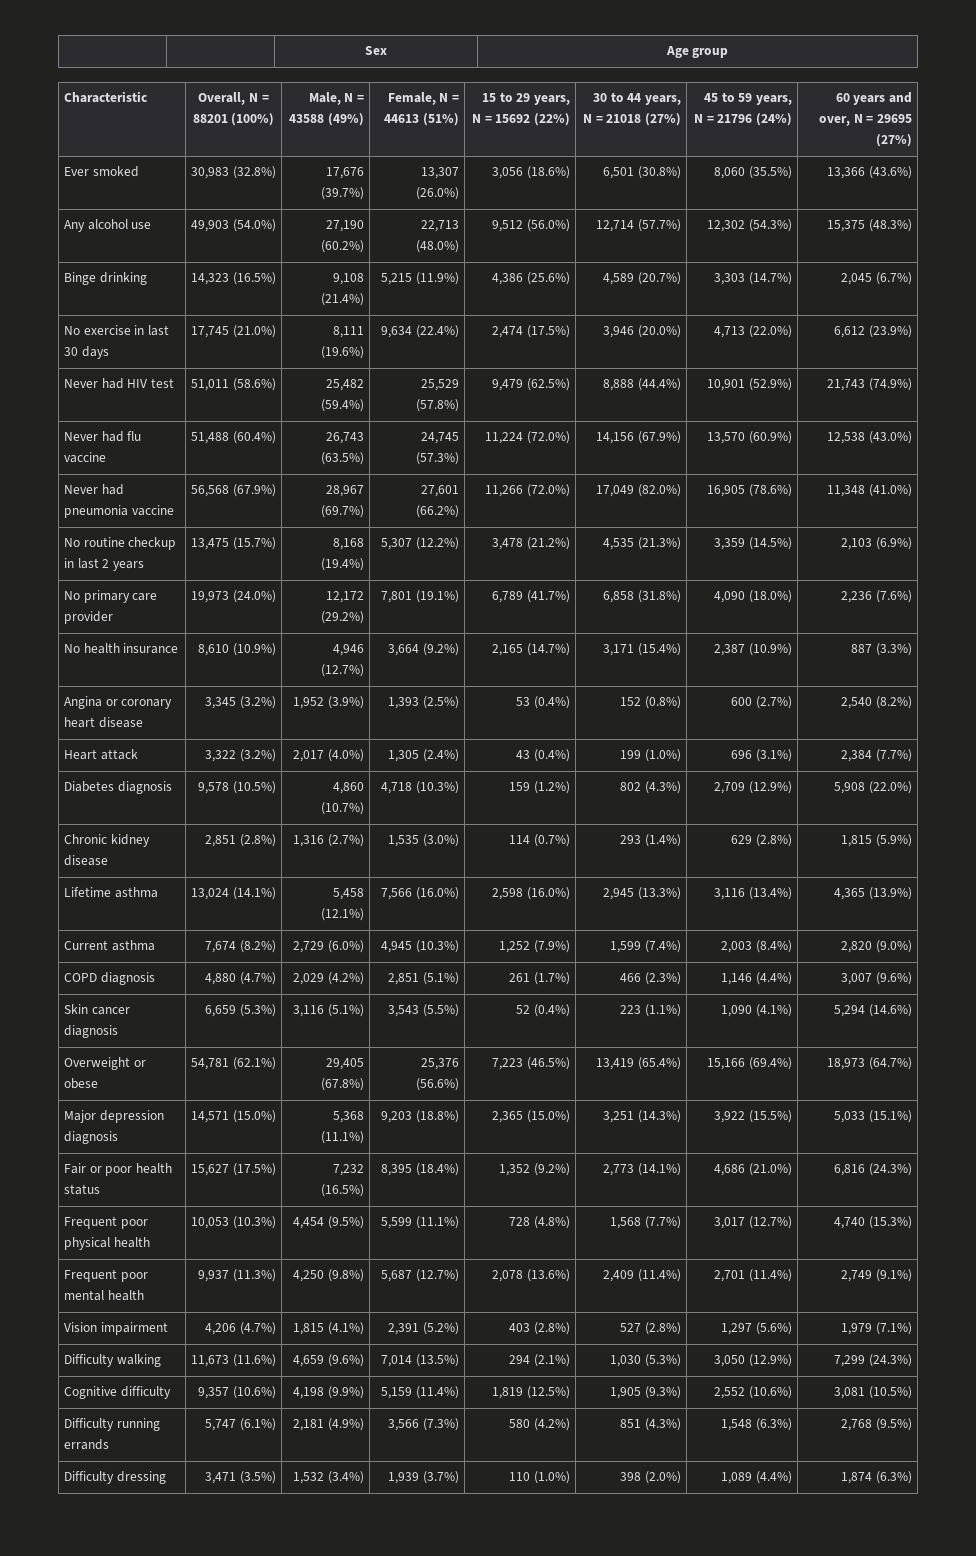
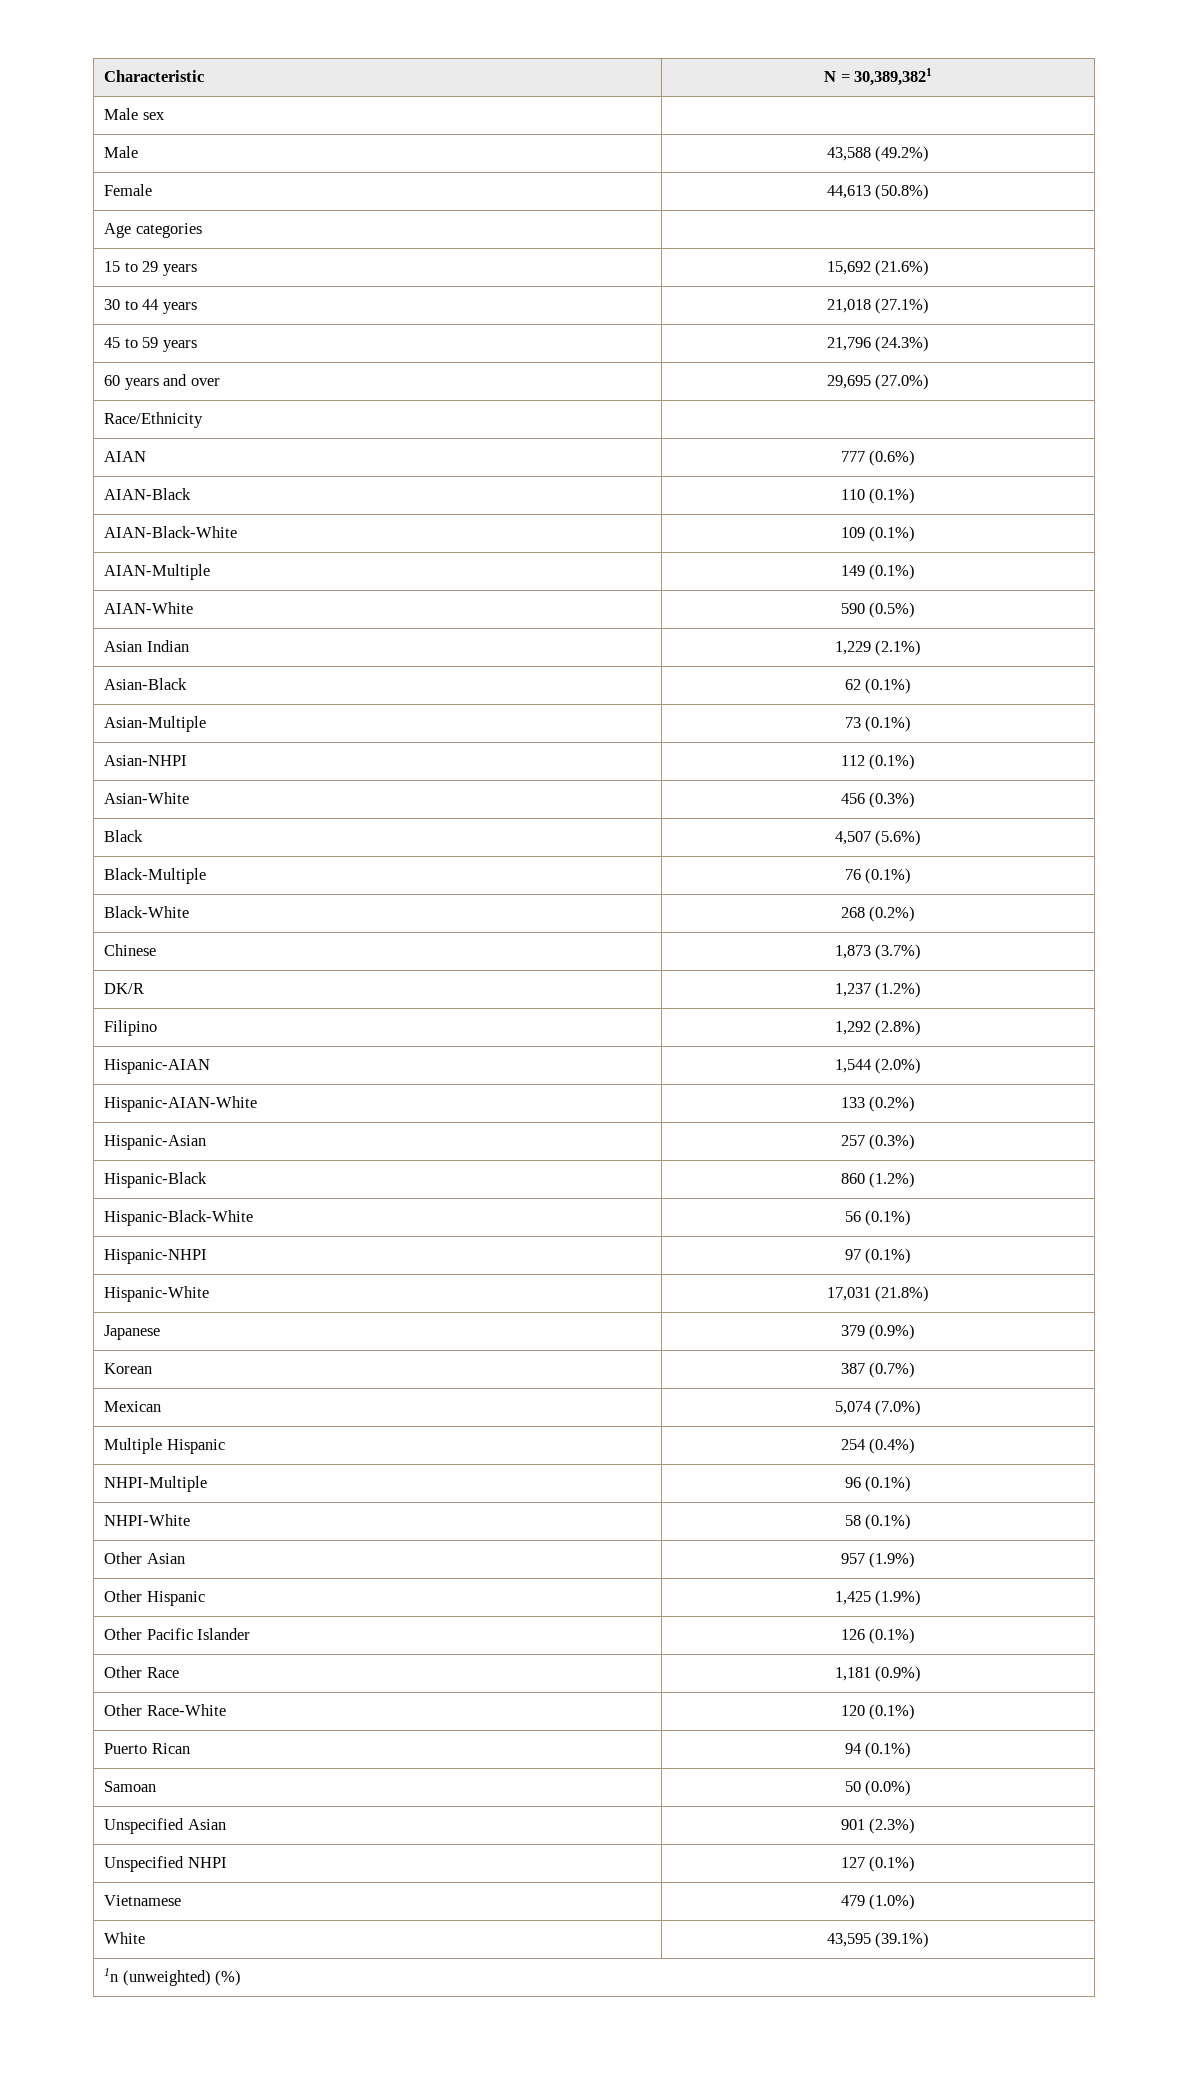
- | | Sex | Age group
- Characteristic | Overall, N = 88201 (100%) | Male, N = 43588 (49%) | Female, N = 44613 (51%) | 15 to 29 years, N = 15692 (22%) | 30 to 44 years, N = 21018 (27%) | 45 to 59 years, N = 21796 (24%) | 60 years and over, N = 29695 (27%)
- Ever smoked | 30,983 (32.8%) | 17,676 (39.7%) | 13,307 (26.0%) | 3,056 (18.6%) | 6,501 (30.8%) | 8,060 (35.5%) | 13,366 (43.6%)
- Any alcohol use | 49,903 (54.0%) | 27,190 (60.2%) | 22,713 (48.0%) | 9,512 (56.0%) | 12,714 (57.7%) | 12,302 (54.3%) | 15,375 (48.3%)
- Binge drinking | 14,323 (16.5%) | 9,108 (21.4%) | 5,215 (11.9%) | 4,386 (25.6%) | 4,589 (20.7%) | 3,303 (14.7%) | 2,045 (6.7%)
- No exercise in last 30 days | 17,745 (21.0%) | 8,111 (19.6%) | 9,634 (22.4%) | 2,474 (17.5%) | 3,946 (20.0%) | 4,713 (22.0%) | 6,612 (23.9%)
- Never had HIV test | 51,011 (58.6%) | 25,482 (59.4%) | 25,529 (57.8%) | 9,479 (62.5%) | 8,888 (44.4%) | 10,901 (52.9%) | 21,743 (74.9%)
- Never had flu vaccine | 51,488 (60.4%) | 26,743 (63.5%) | 24,745 (57.3%) | 11,224 (72.0%) | 14,156 (67.9%) | 13,570 (60.9%) | 12,538 (43.0%)
- Never had pneumonia vaccine | 56,568 (67.9%) | 28,967 (69.7%) | 27,601 (66.2%) | 11,266 (72.0%) | 17,049 (82.0%) | 16,905 (78.6%) | 11,348 (41.0%)
- No routine checkup in last 2 years | 13,475 (15.7%) | 8,168 (19.4%) | 5,307 (12.2%) | 3,478 (21.2%) | 4,535 (21.3%) | 3,359 (14.5%) | 2,103 (6.9%)
- No primary care provider | 19,973 (24.0%) | 12,172 (29.2%) | 7,801 (19.1%) | 6,789 (41.7%) | 6,858 (31.8%) | 4,090 (18.0%) | 2,236 (7.6%)
- No health insurance | 8,610 (10.9%) | 4,946 (12.7%) | 3,664 (9.2%) | 2,165 (14.7%) | 3,171 (15.4%) | 2,387 (10.9%) | 887 (3.3%)
- Angina or coronary heart disease | 3,345 (3.2%) | 1,952 (3.9%) | 1,393 (2.5%) | 53 (0.4%) | 152 (0.8%) | 600 (2.7%) | 2,540 (8.2%)
- Heart attack | 3,322 (3.2%) | 2,017 (4.0%) | 1,305 (2.4%) | 43 (0.4%) | 199 (1.0%) | 696 (3.1%) | 2,384 (7.7%)
- Diabetes diagnosis | 9,578 (10.5%) | 4,860 (10.7%) | 4,718 (10.3%) | 159 (1.2%) | 802 (4.3%) | 2,709 (12.9%) | 5,908 (22.0%)
- Chronic kidney disease | 2,851 (2.8%) | 1,316 (2.7%) | 1,535 (3.0%) | 114 (0.7%) | 293 (1.4%) | 629 (2.8%) | 1,815 (5.9%)
- Lifetime asthma | 13,024 (14.1%) | 5,458 (12.1%) | 7,566 (16.0%) | 2,598 (16.0%) | 2,945 (13.3%) | 3,116 (13.4%) | 4,365 (13.9%)
- Current asthma | 7,674 (8.2%) | 2,729 (6.0%) | 4,945 (10.3%) | 1,252 (7.9%) | 1,599 (7.4%) | 2,003 (8.4%) | 2,820 (9.0%)
- COPD diagnosis | 4,880 (4.7%) | 2,029 (4.2%) | 2,851 (5.1%) | 261 (1.7%) | 466 (2.3%) | 1,146 (4.4%) | 3,007 (9.6%)
- Skin cancer diagnosis | 6,659 (5.3%) | 3,116 (5.1%) | 3,543 (5.5%) | 52 (0.4%) | 223 (1.1%) | 1,090 (4.1%) | 5,294 (14.6%)
- Overweight or obese | 54,781 (62.1%) | 29,405 (67.8%) | 25,376 (56.6%) | 7,223 (46.5%) | 13,419 (65.4%) | 15,166 (69.4%) | 18,973 (64.7%)
- Major depression diagnosis | 14,571 (15.0%) | 5,368 (11.1%) | 9,203 (18.8%) | 2,365 (15.0%) | 3,251 (14.3%) | 3,922 (15.5%) | 5,033 (15.1%)
- Fair or poor health status | 15,627 (17.5%) | 7,232 (16.5%) | 8,395 (18.4%) | 1,352 (9.2%) | 2,773 (14.1%) | 4,686 (21.0%) | 6,816 (24.3%)
- Frequent poor physical health | 10,053 (10.3%) | 4,454 (9.5%) | 5,599 (11.1%) | 728 (4.8%) | 1,568 (7.7%) | 3,017 (12.7%) | 4,740 (15.3%)
- Frequent poor mental health | 9,937 (11.3%) | 4,250 (9.8%) | 5,687 (12.7%) | 2,078 (13.6%) | 2,409 (11.4%) | 2,701 (11.4%) | 2,749 (9.1%)
- Vision impairment | 4,206 (4.7%) | 1,815 (4.1%) | 2,391 (5.2%) | 403 (2.8%) | 527 (2.8%) | 1,297 (5.6%) | 1,979 (7.1%)
- Difficulty walking | 11,673 (11.6%) | 4,659 (9.6%) | 7,014 (13.5%) | 294 (2.1%) | 1,030 (5.3%) | 3,050 (12.9%) | 7,299 (24.3%)
- Cognitive difficulty | 9,357 (10.6%) | 4,198 (9.9%) | 5,159 (11.4%) | 1,819 (12.5%) | 1,905 (9.3%) | 2,552 (10.6%) | 3,081 (10.5%)
- Difficulty running errands | 5,747 (6.1%) | 2,181 (4.9%) | 3,566 (7.3%) | 580 (4.2%) | 851 (4.3%) | 1,548 (6.3%) | 2,768 (9.5%)
- Difficulty dressing | 3,471 (3.5%) | 1,532 (3.4%) | 1,939 (3.7%) | 110 (1.0%) | 398 (2.0%) | 1,089 (4.4%) | 1,874 (6.3%)
+ Characteristic | N = 30,389,3821
+ Male sex |
+ Male | 43,588 (49.2%)
+ Female | 44,613 (50.8%)
+ Age categories |
+ 15 to 29 years | 15,692 (21.6%)
+ 30 to 44 years | 21,018 (27.1%)
+ 45 to 59 years | 21,796 (24.3%)
+ 60 years and over | 29,695 (27.0%)
+ Race/Ethnicity |
+ AIAN | 777 (0.6%)
+ AIAN-Black | 110 (0.1%)
+ AIAN-Black-White | 109 (0.1%)
+ AIAN-Multiple | 149 (0.1%)
+ AIAN-White | 590 (0.5%)
+ Asian Indian | 1,229 (2.1%)
+ Asian-Black | 62 (0.1%)
+ Asian-Multiple | 73 (0.1%)
+ Asian-NHPI | 112 (0.1%)
+ Asian-White | 456 (0.3%)
+ Black | 4,507 (5.6%)
+ Black-Multiple | 76 (0.1%)
+ Black-White | 268 (0.2%)
+ Chinese | 1,873 (3.7%)
+ DK/R | 1,237 (1.2%)
+ Filipino | 1,292 (2.8%)
+ Hispanic-AIAN | 1,544 (2.0%)
+ Hispanic-AIAN-White | 133 (0.2%)
+ Hispanic-Asian | 257 (0.3%)
+ Hispanic-Black | 860 (1.2%)
+ Hispanic-Black-White | 56 (0.1%)
+ Hispanic-NHPI | 97 (0.1%)
+ Hispanic-White | 17,031 (21.8%)
+ Japanese | 379 (0.9%)
+ Korean | 387 (0.7%)
+ Mexican | 5,074 (7.0%)
+ Multiple Hispanic | 254 (0.4%)
+ NHPI-Multiple | 96 (0.1%)
+ NHPI-White | 58 (0.1%)
+ Other Asian | 957 (1.9%)
+ Other Hispanic | 1,425 (1.9%)
+ Other Pacific Islander | 126 (0.1%)
+ Other Race | 1,181 (0.9%)
+ Other Race-White | 120 (0.1%)
+ Puerto Rican | 94 (0.1%)
+ Samoan | 50 (0.0%)
+ Unspecified Asian | 901 (2.3%)
+ Unspecified NHPI | 127 (0.1%)
+ Vietnamese | 479 (1.0%)
+ White | 43,595 (39.1%)
+ 1n (unweighted) (%)

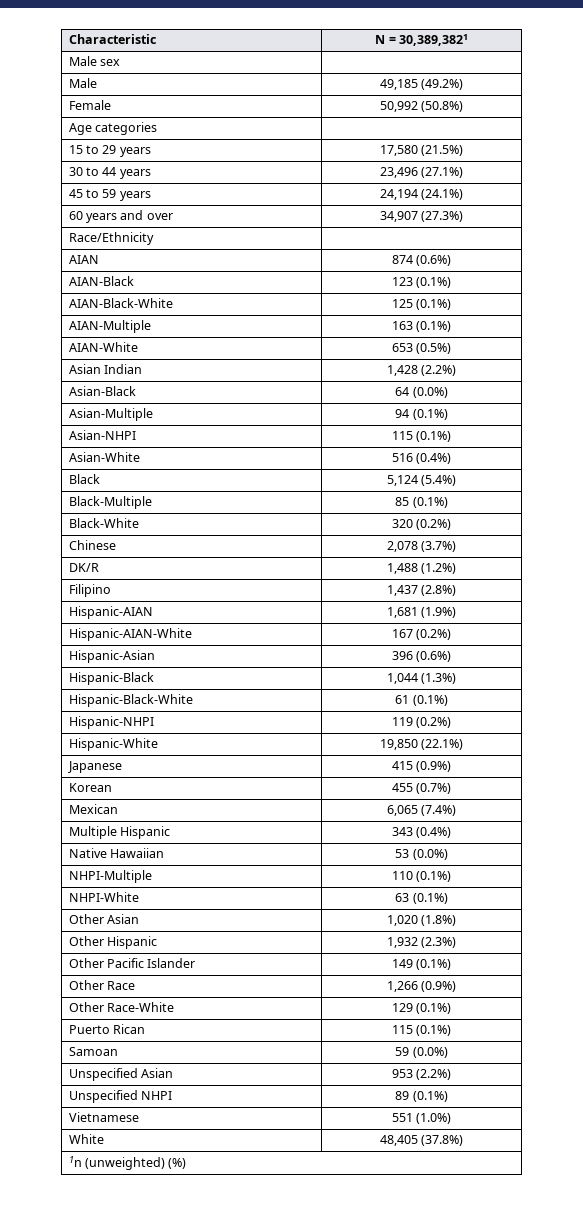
- Male | 43,588 (49.2%)
+ Male | 49,185 (49.2%)
- Female | 44,613 (50.8%)
+ Female | 50,992 (50.8%)
- 15 to 29 years | 15,692 (21.6%)
+ 15 to 29 years | 17,580 (21.5%)
- 30 to 44 years | 21,018 (27.1%)
+ 30 to 44 years | 23,496 (27.1%)
- 45 to 59 years | 21,796 (24.3%)
+ 45 to 59 years | 24,194 (24.1%)
- 60 years and over | 29,695 (27.0%)
+ 60 years and over | 34,907 (27.3%)
- AIAN | 777 (0.6%)
+ AIAN | 874 (0.6%)
- AIAN-Black | 110 (0.1%)
+ AIAN-Black | 123 (0.1%)
- AIAN-Black-White | 109 (0.1%)
+ AIAN-Black-White | 125 (0.1%)
- AIAN-Multiple | 149 (0.1%)
+ AIAN-Multiple | 163 (0.1%)
- AIAN-White | 590 (0.5%)
+ AIAN-White | 653 (0.5%)
- Asian Indian | 1,229 (2.1%)
+ Asian Indian | 1,428 (2.2%)
- Asian-Black | 62 (0.1%)
+ Asian-Black | 64 (0.0%)
- Asian-Multiple | 73 (0.1%)
+ Asian-Multiple | 94 (0.1%)
- Asian-NHPI | 112 (0.1%)
+ Asian-NHPI | 115 (0.1%)
- Asian-White | 456 (0.3%)
+ Asian-White | 516 (0.4%)
- Black | 4,507 (5.6%)
+ Black | 5,124 (5.4%)
- Black-Multiple | 76 (0.1%)
+ Black-Multiple | 85 (0.1%)
- Black-White | 268 (0.2%)
+ Black-White | 320 (0.2%)
- Chinese | 1,873 (3.7%)
+ Chinese | 2,078 (3.7%)
- DK/R | 1,237 (1.2%)
+ DK/R | 1,488 (1.2%)
- Filipino | 1,292 (2.8%)
+ Filipino | 1,437 (2.8%)
- Hispanic-AIAN | 1,544 (2.0%)
+ Hispanic-AIAN | 1,681 (1.9%)
- Hispanic-AIAN-White | 133 (0.2%)
+ Hispanic-AIAN-White | 167 (0.2%)
- Hispanic-Asian | 257 (0.3%)
+ Hispanic-Asian | 396 (0.6%)
- Hispanic-Black | 860 (1.2%)
+ Hispanic-Black | 1,044 (1.3%)
- Hispanic-Black-White | 56 (0.1%)
+ Hispanic-Black-White | 61 (0.1%)
- Hispanic-NHPI | 97 (0.1%)
+ Hispanic-NHPI | 119 (0.2%)
- Hispanic-White | 17,031 (21.8%)
+ Hispanic-White | 19,850 (22.1%)
- Japanese | 379 (0.9%)
+ Japanese | 415 (0.9%)
- Korean | 387 (0.7%)
+ Korean | 455 (0.7%)
- Mexican | 5,074 (7.0%)
+ Mexican | 6,065 (7.4%)
- Multiple Hispanic | 254 (0.4%)
+ Multiple Hispanic | 343 (0.4%)
+ Native Hawaiian | 53 (0.0%)
- NHPI-Multiple | 96 (0.1%)
+ NHPI-Multiple | 110 (0.1%)
- NHPI-White | 58 (0.1%)
+ NHPI-White | 63 (0.1%)
- Other Asian | 957 (1.9%)
+ Other Asian | 1,020 (1.8%)
- Other Hispanic | 1,425 (1.9%)
+ Other Hispanic | 1,932 (2.3%)
- Other Pacific Islander | 126 (0.1%)
+ Other Pacific Islander | 149 (0.1%)
- Other Race | 1,181 (0.9%)
+ Other Race | 1,266 (0.9%)
- Other Race-White | 120 (0.1%)
+ Other Race-White | 129 (0.1%)
- Puerto Rican | 94 (0.1%)
+ Puerto Rican | 115 (0.1%)
- Samoan | 50 (0.0%)
+ Samoan | 59 (0.0%)
- Unspecified Asian | 901 (2.3%)
+ Unspecified Asian | 953 (2.2%)
- Unspecified NHPI | 127 (0.1%)
+ Unspecified NHPI | 89 (0.1%)
- Vietnamese | 479 (1.0%)
+ Vietnamese | 551 (1.0%)
- White | 43,595 (39.1%)
+ White | 48,405 (37.8%)

